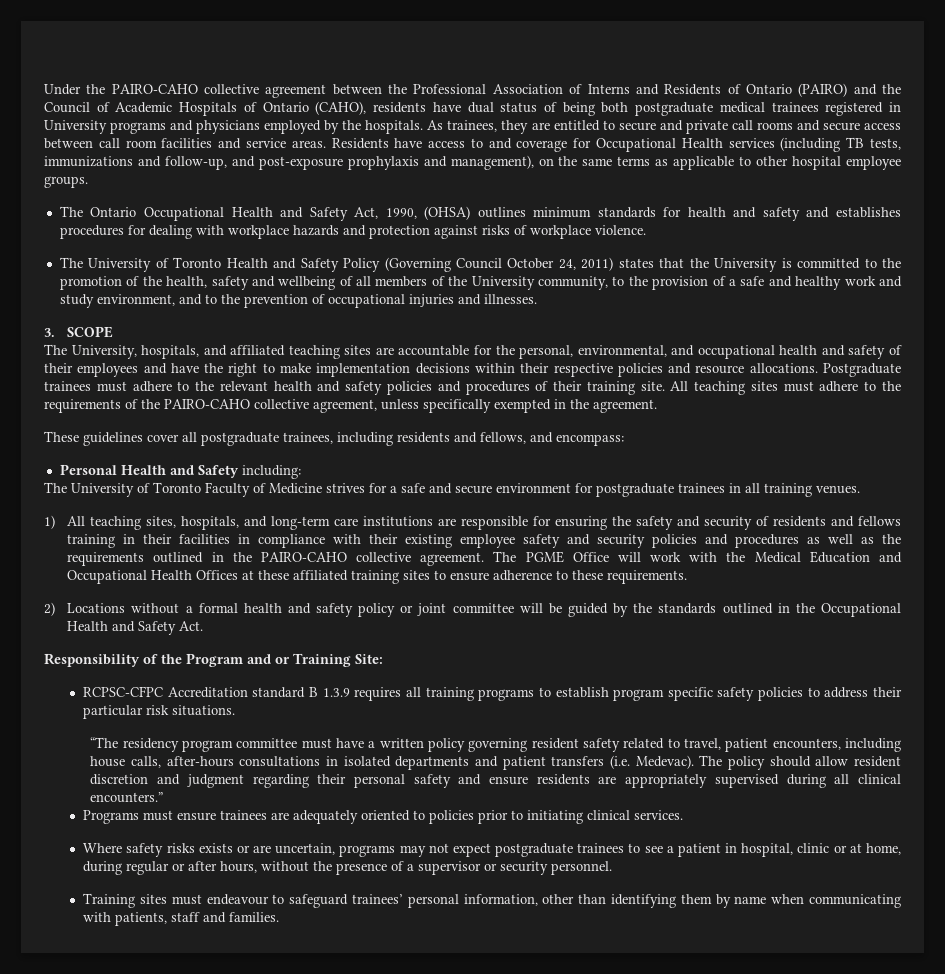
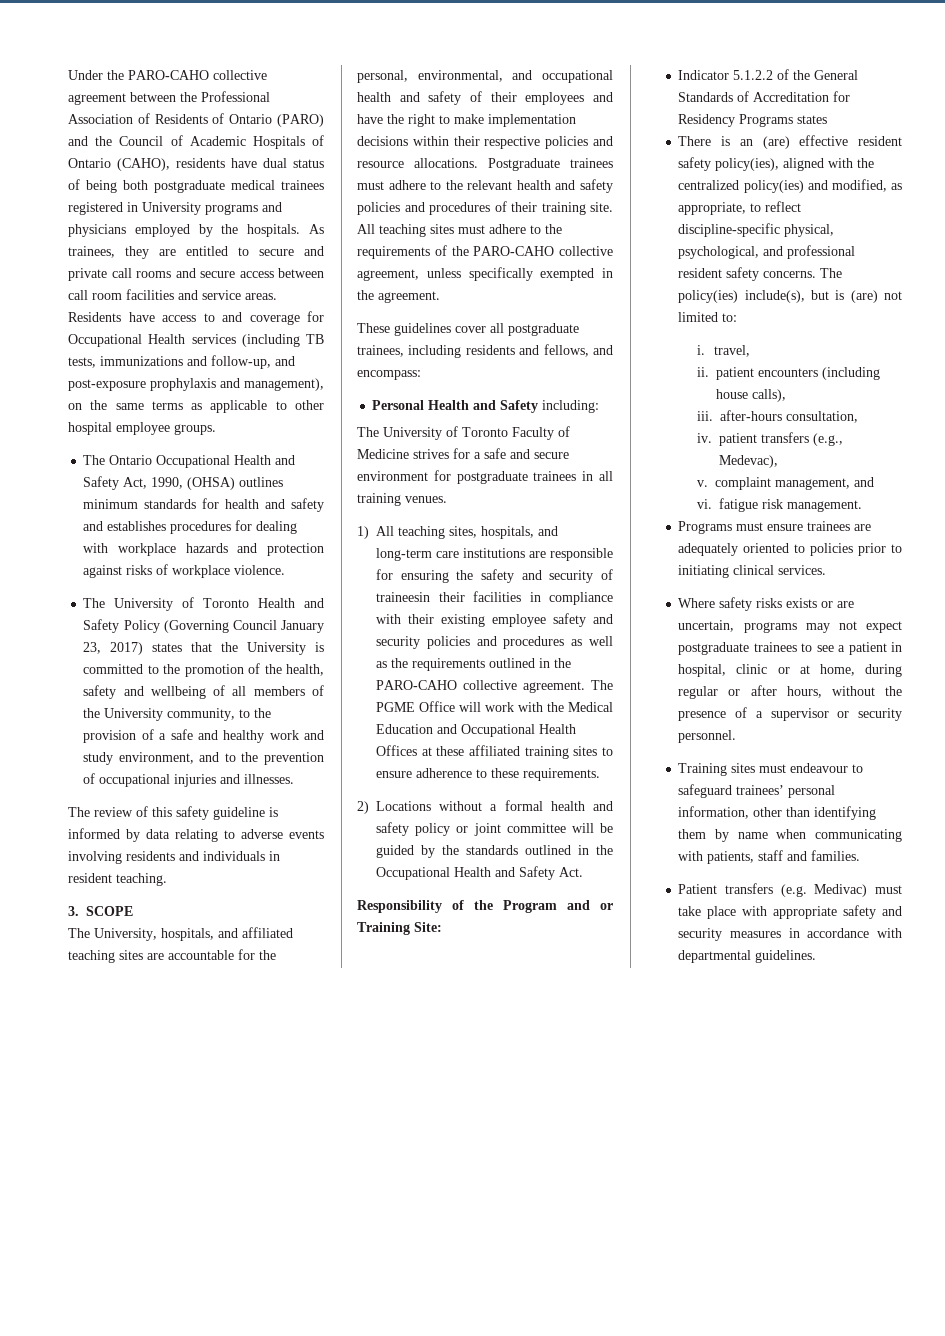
- Under the PAIRO-CAHO collective agreement between the Professional Association of Interns and Residents of Ontario (PAIRO) and the Council of Academic Hospitals of Ontario (CAHO), residents have dual status of being both postgraduate medical trainees registered in University programs and physicians employed by the hospitals.
+ Under the PARO-CAHO collective agreement between the Professional Association of Residents of Ontario (PARO) and the Council of Academic Hospitals of Ontario (CAHO), residents have dual status of being both postgraduate medical trainees registered in University programs and physicians employed by the hospitals.
- The University of Toronto Health and Safety Policy (Governing Council October 24, 2011) states that the University is committed to the promotion of the health, safety and wellbeing of all members of the University community, to the provision of a safe and healthy work and study environment, and to the prevention of occupational injuries and illnesses.
+ The University of Toronto Health and Safety Policy (Governing Council January 23, 2017) states that the University is committed to the promotion of the health, safety and wellbeing of all members of the University community, to the provision of a safe and healthy work and study environment, and to the prevention of occupational injuries and illnesses.
+ The review of this safety guideline is informed by data relating to adverse events involving residents and individuals in resident teaching.
- All teaching sites must adhere to the requirements of the PAIRO-CAHO collective agreement, unless specifically exempted in the agreement.
+ All teaching sites must adhere to the requirements of the PARO-CAHO collective agreement, unless specifically exempted in the agreement.
- 1) All teaching sites, hospitals, and long-term care institutions are responsible for ensuring the safety and security of residents and fellows training in their facilities in compliance with their existing employee safety and security policies and procedures as well as the requirements outlined in the PAIRO-CAHO collective agreement.
+ 1) All teaching sites, hospitals, and long-term care institutions are responsible for ensuring the safety and security of traineesin their facilities in compliance with their existing employee safety and security policies and procedures as well as the requirements outlined in the PARO-CAHO collective agreement.
- RCPSC-CFPC Accreditation standard B 1.3.9 requires all training programs to establish program specific safety policies to address their particular risk situations.
- “The residency program committee must have a written policy governing resident safety related to travel, patient encounters, including house calls, after-hours consultations in isolated departments and patient transfers (i.e. Medevac). The policy should allow resident discretion and judgment regarding their personal safety and ensure residents are appropriately supervised during all clinical encounters.”
+ Indicator 5.1.2.2 of the General Standards of Accreditation for Residency Programs states
+ There is an (are) effective resident safety policy(ies), aligned with the centralized policy(ies) and modified, as appropriate, to reflect discipline-specific physical, psychological, and professional resident safety concerns. The policy(ies) include(s), but is (are) not limited to:
+ i. travel,
+ ii. patient encounters (including house calls),
+ iii. after-hours consultation,
+ iv. patient transfers (e.g., Medevac),
+ v. complaint management, and
+ vi. fatigue risk management.
+ Patient transfers (e.g. Medivac) must take place with appropriate safety and security measures in accordance with departmental guidelines.

